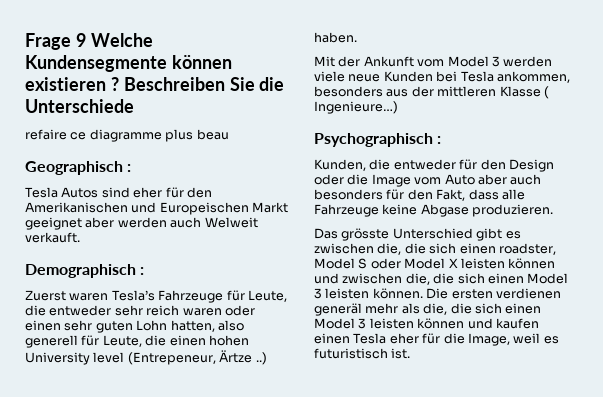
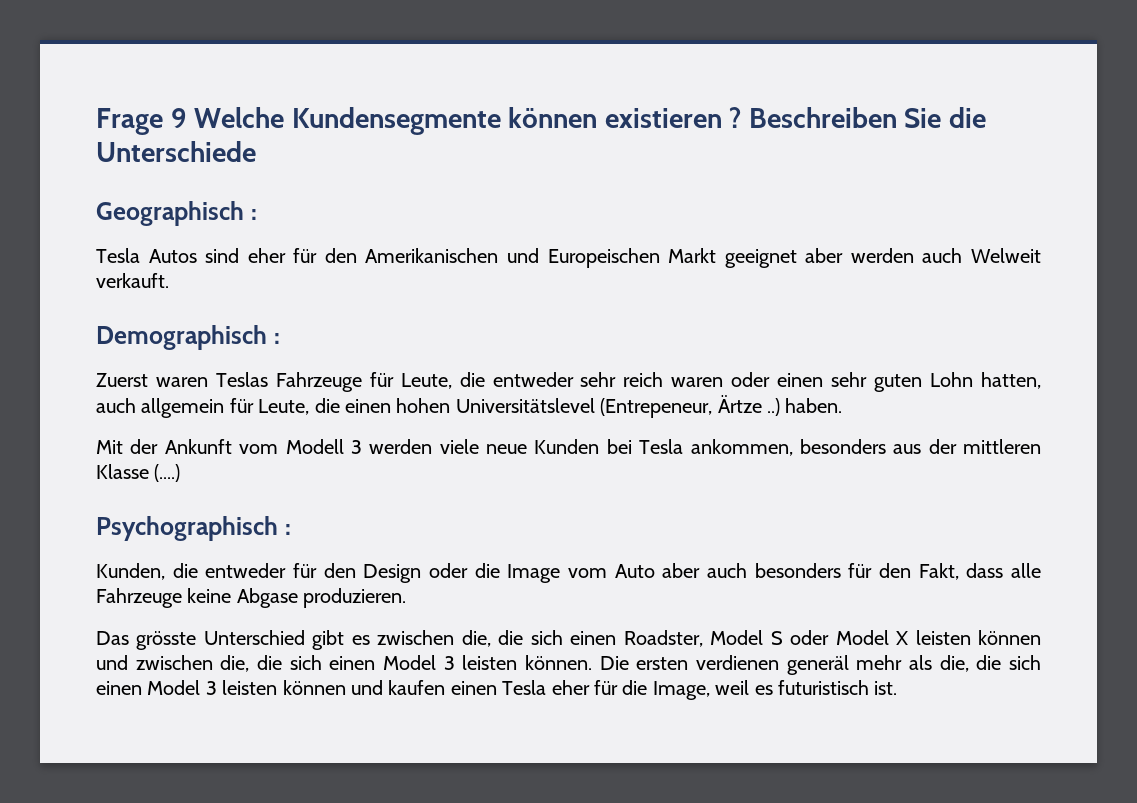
- refaire ce diagramme plus beau
- Zuerst waren Tesla’s Fahrzeuge für Leute, die entweder sehr reich waren oder einen sehr guten Lohn hatten, also generell für Leute, die einen hohen University level (Entrepeneur, Ärtze ..) haben.
+ Zuerst waren Teslas Fahrzeuge für Leute, die entweder sehr reich waren oder einen sehr guten Lohn hatten, auch allgemein für Leute, die einen hohen Universitätslevel (Entrepeneur, Ärtze ..) haben.
- Mit der Ankunft vom Model 3 werden viele neue Kunden bei Tesla ankommen, besonders aus der mittleren Klasse ( Ingenieure…)
+ Mit der Ankunft vom Modell 3 werden viele neue Kunden bei Tesla ankommen, besonders aus der mittleren Klasse (....)
- Das grösste Unterschied gibt es zwischen die, die sich einen roadster, Model S oder Model X leisten können und zwischen die, die sich einen Model 3 leisten können.
+ Das grösste Unterschied gibt es zwischen die, die sich einen Roadster, Model S oder Model X leisten können und zwischen die, die sich einen Model 3 leisten können.

